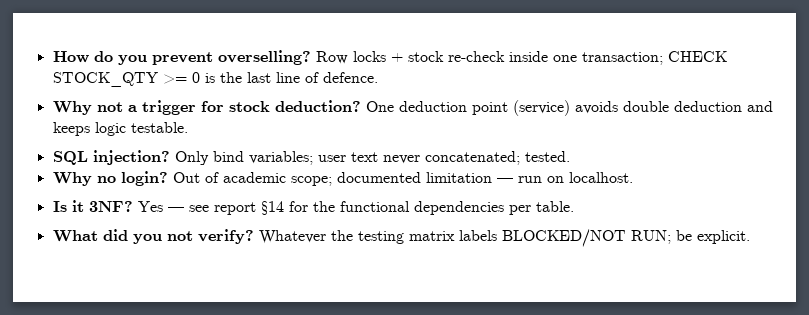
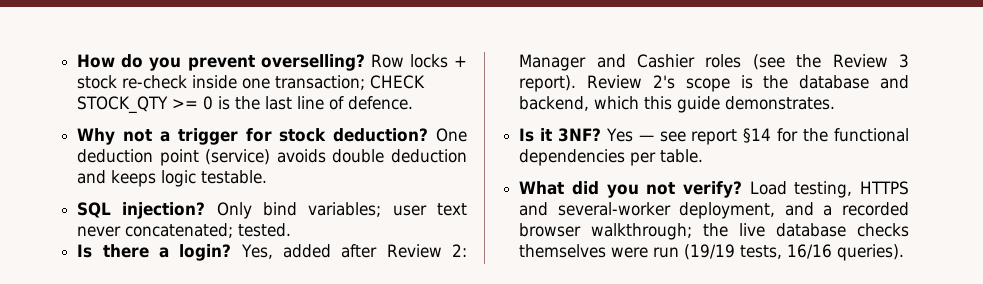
- Why no login? Out of academic scope; documented limitation — run on localhost.
+ Is there a login? Yes, added after Review 2: Manager and Cashier roles (see the Review 3 report). Review 2's scope is the database and backend, which this guide demonstrates.
- Whatever the testing matrix labels BLOCKED/NOT RUN; be explicit.
+ Load testing, HTTPS and several-worker deployment, and a recorded browser walkthrough; the live database checks themselves were run (19/19 tests, 16/16 queries).

